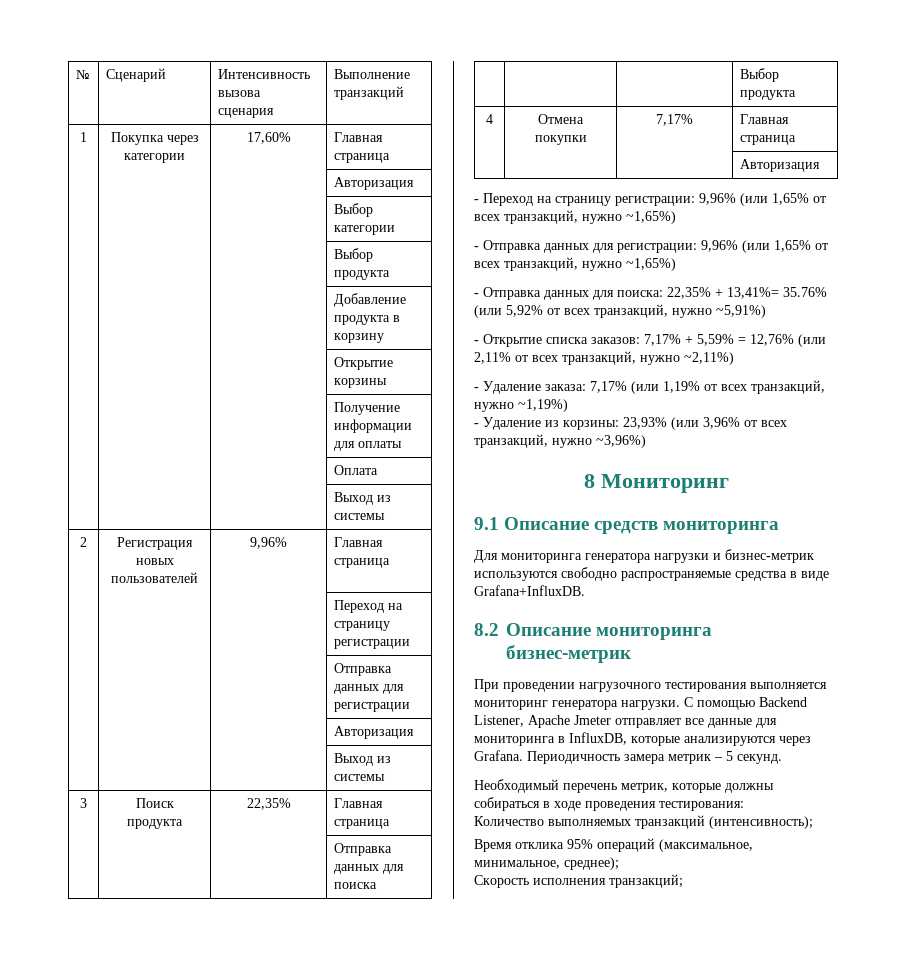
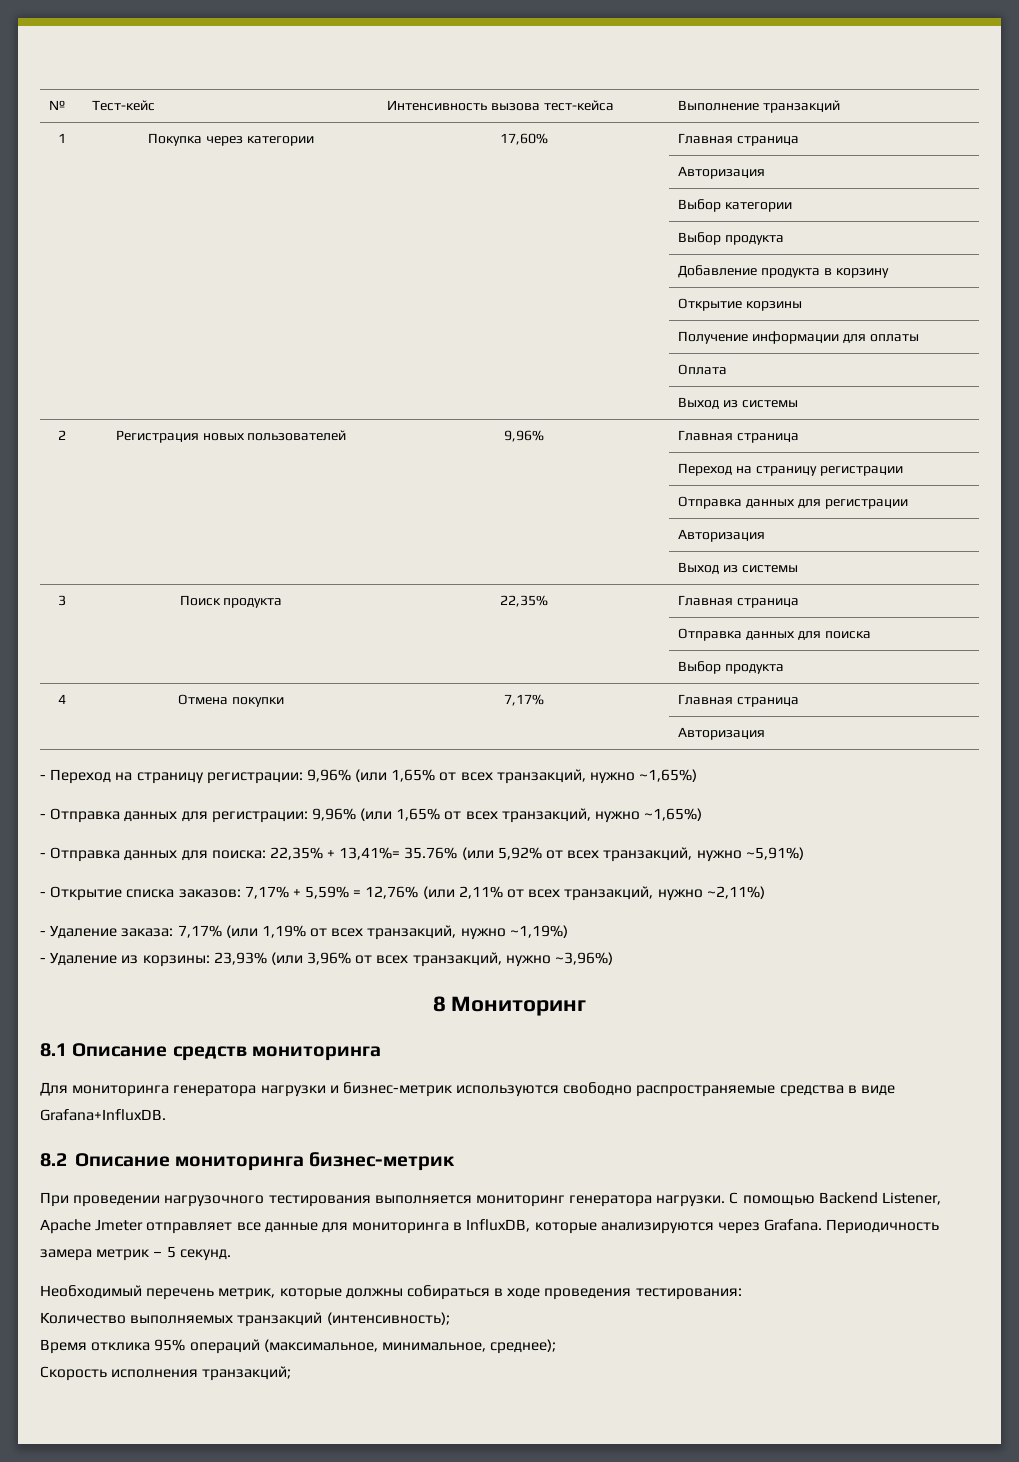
- № | Сценарий | Интенсивность вызова сценария | Выполнение транзакций
+ № | Тест-кейс | Интенсивность вызова тест-кейса | Выполнение транзакций
- 9.1 Описание средств мониторинга
+ 8.1 Описание средств мониторинга

